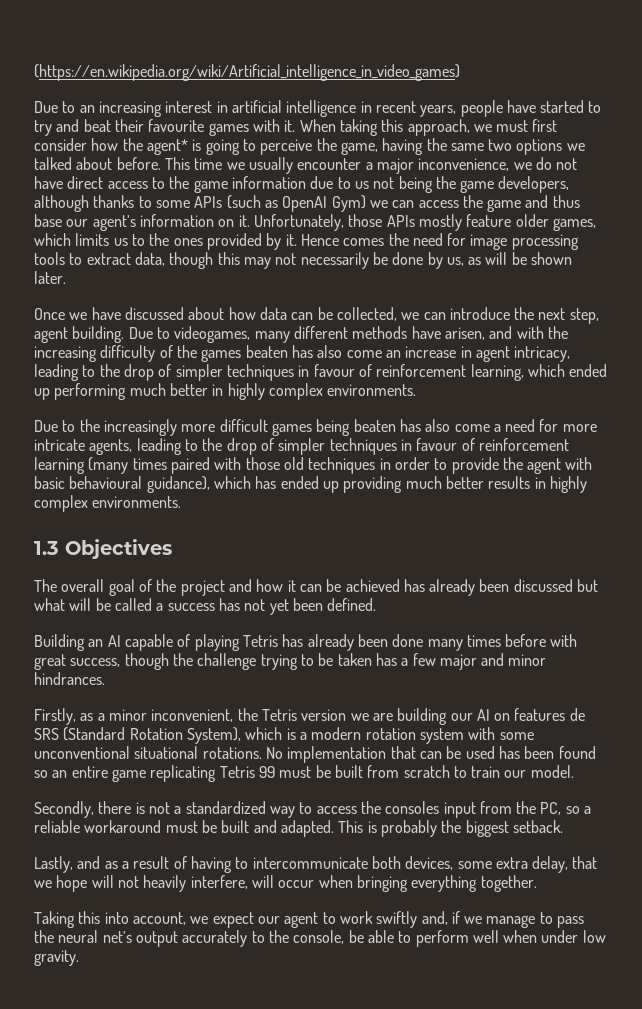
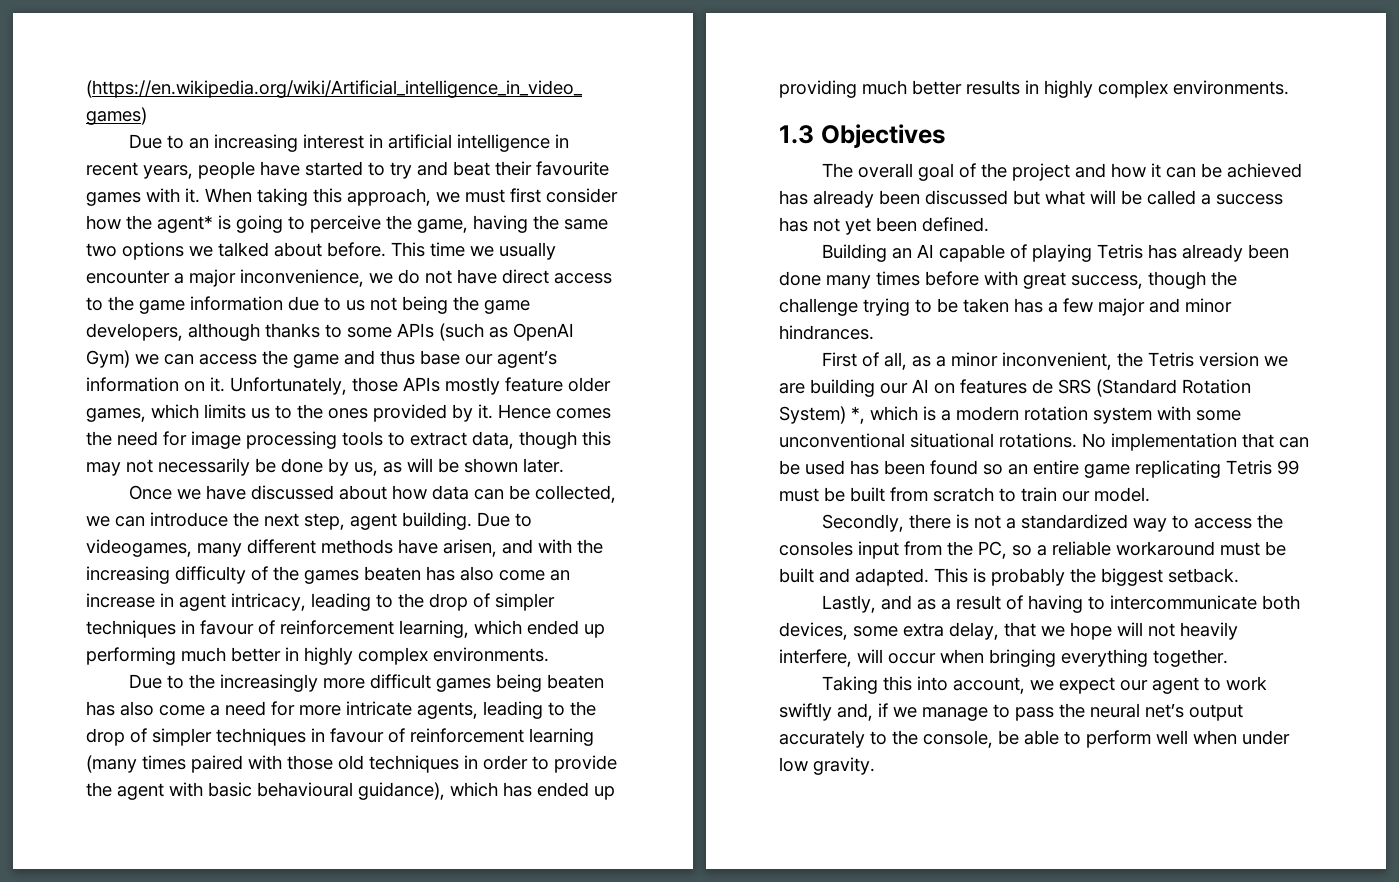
- Firstly, as a minor inconvenient, the Tetris version we are building our AI on features de SRS (Standard Rotation System), which is a modern rotation system with some unconventional situational rotations.
+ First of all, as a minor inconvenient, the Tetris version we are building our AI on features de SRS (Standard Rotation System) *, which is a modern rotation system with some unconventional situational rotations.

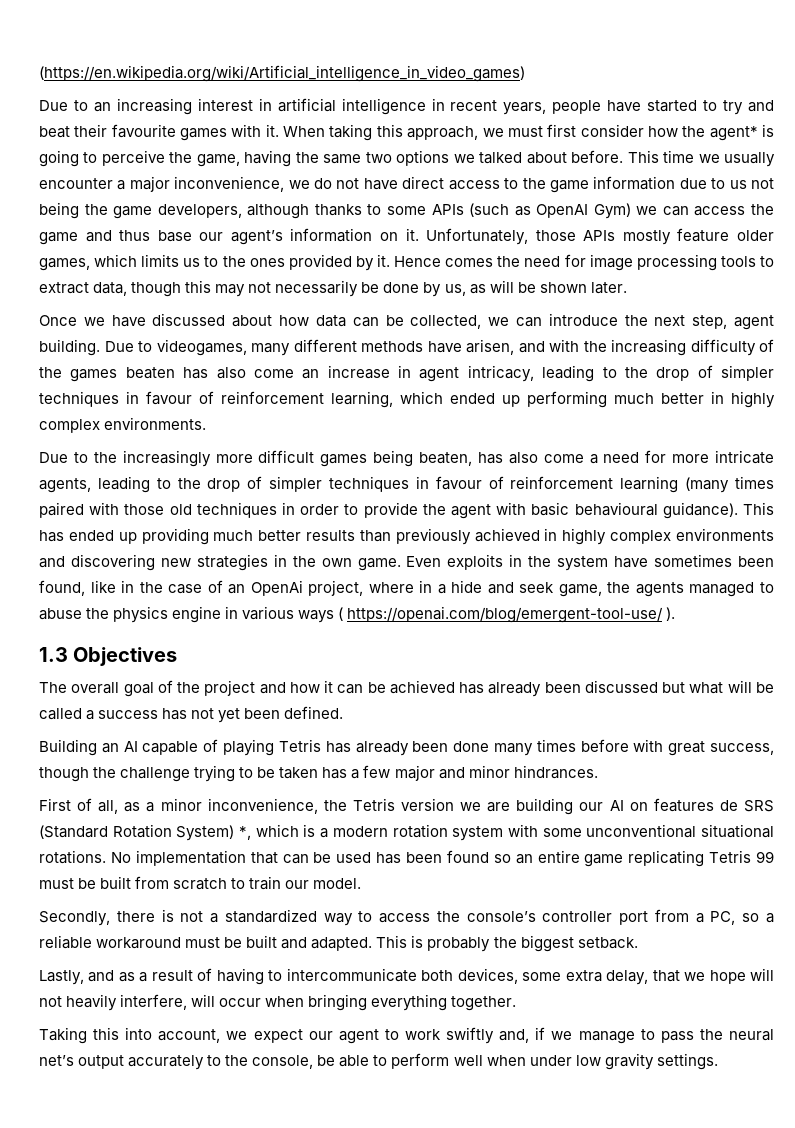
- Due to the increasingly more difficult games being beaten has also come a need for more intricate agents, leading to the drop of simpler techniques in favour of reinforcement learning (many times paired with those old techniques in order to provide the agent with basic behavioural guidance), which has ended up providing much better results in highly complex environments.
+ Due to the increasingly more difficult games being beaten, has also come a need for more intricate agents, leading to the drop of simpler techniques in favour of reinforcement learning (many times paired with those old techniques in order to provide the agent with basic behavioural guidance). This has ended up providing much better results than previously achieved in highly complex environments and discovering new strategies in the own game. Even exploits in the system have sometimes been found, like in the case of an OpenAi project, where in a hide and seek game, the agents managed to abuse the physics engine in various ways ( https://openai.com/blog/emergent-tool-use/ ).
- First of all, as a minor inconvenient, the Tetris version we are building our AI on features de SRS (Standard Rotation System) *, which is a modern rotation system with some unconventional situational rotations.
+ First of all, as a minor inconvenience, the Tetris version we are building our AI on features de SRS (Standard Rotation System) *, which is a modern rotation system with some unconventional situational rotations.
- Secondly, there is not a standardized way to access the consoles input from the PC, so a reliable workaround must be built and adapted.
+ Secondly, there is not a standardized way to access the console’s controller port from a PC, so a reliable workaround must be built and adapted.
- Taking this into account, we expect our agent to work swiftly and, if we manage to pass the neural net’s output accurately to the console, be able to perform well when under low gravity.
+ Taking this into account, we expect our agent to work swiftly and, if we manage to pass the neural net’s output accurately to the console, be able to perform well when under low gravity settings.

